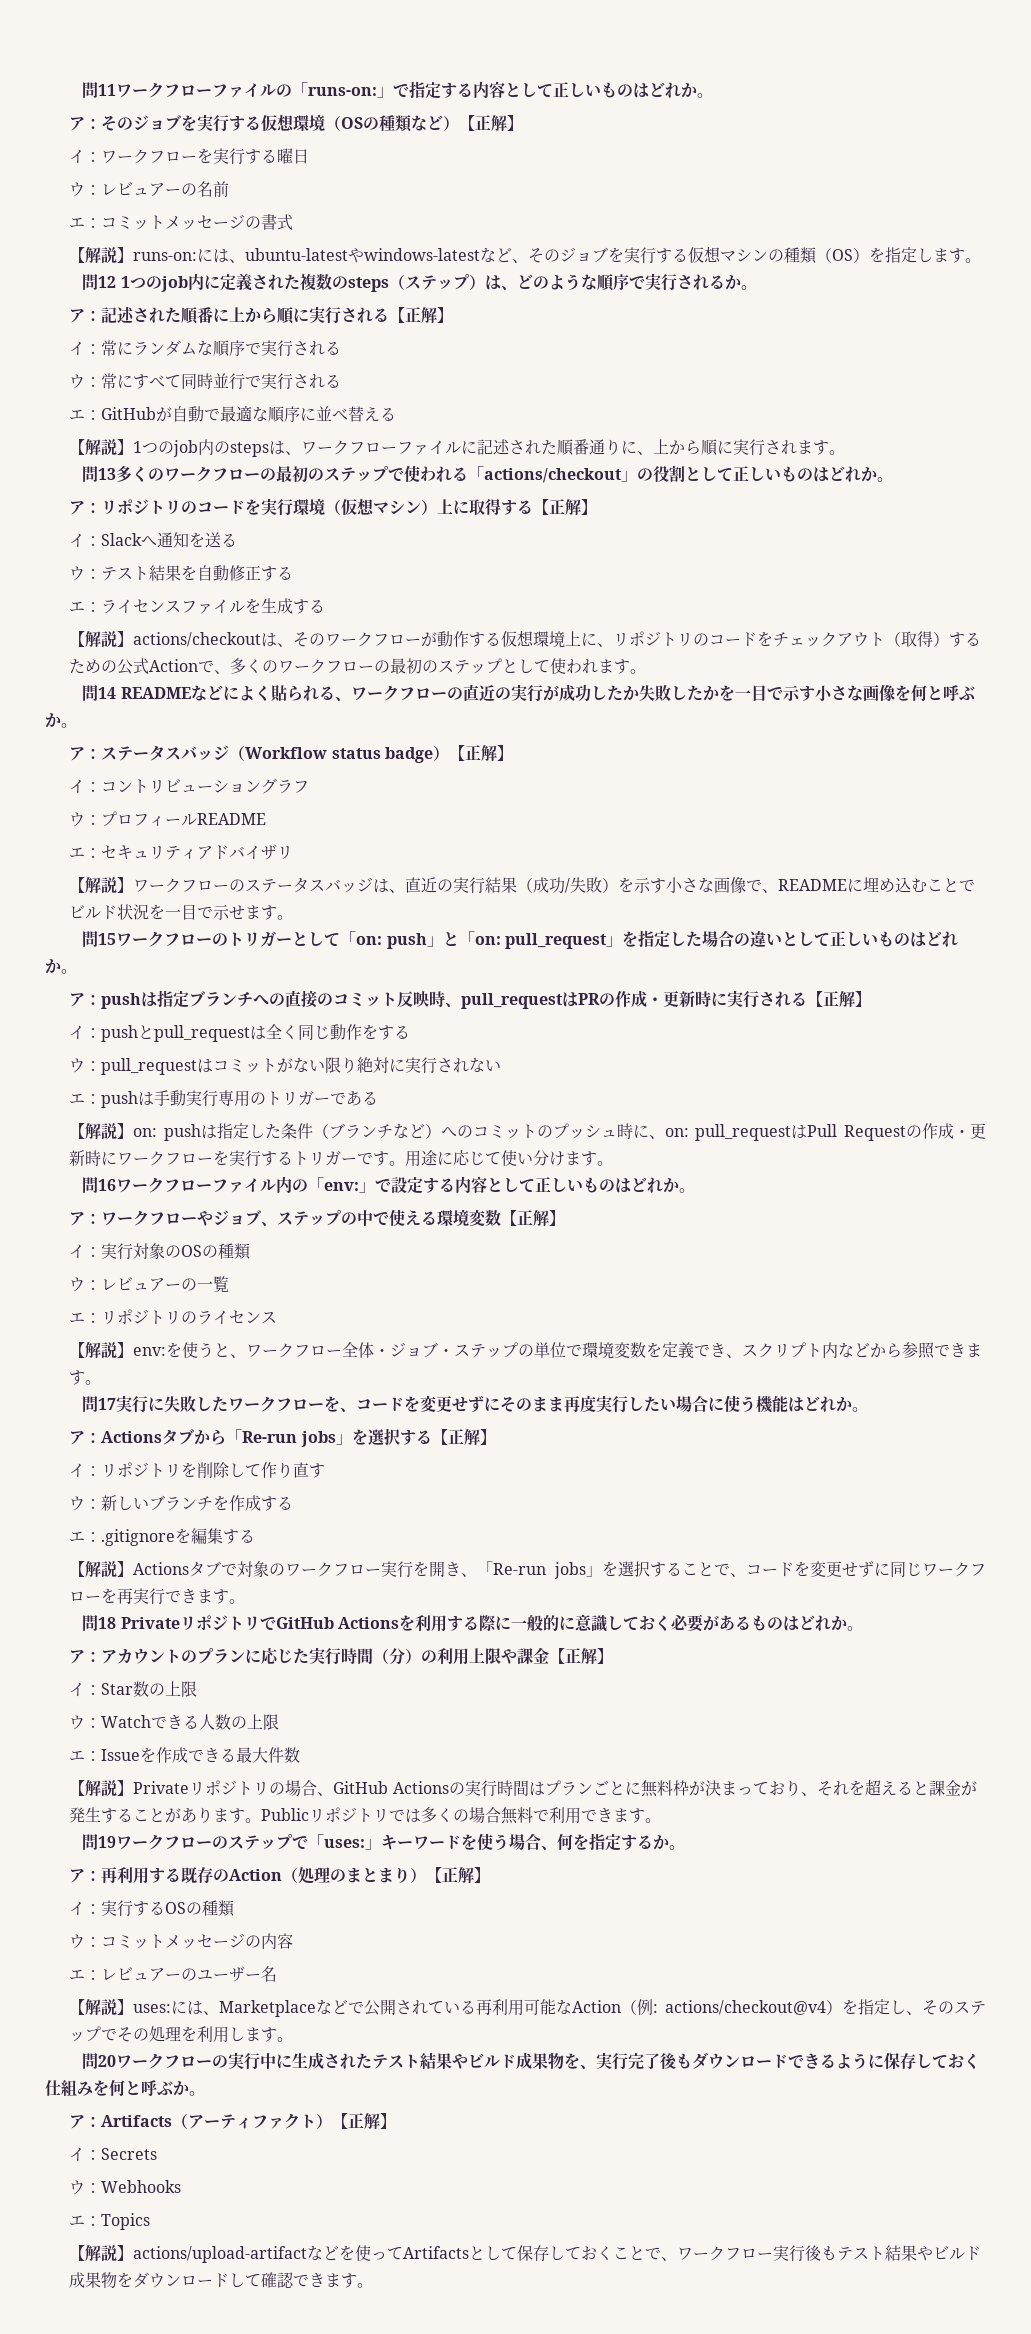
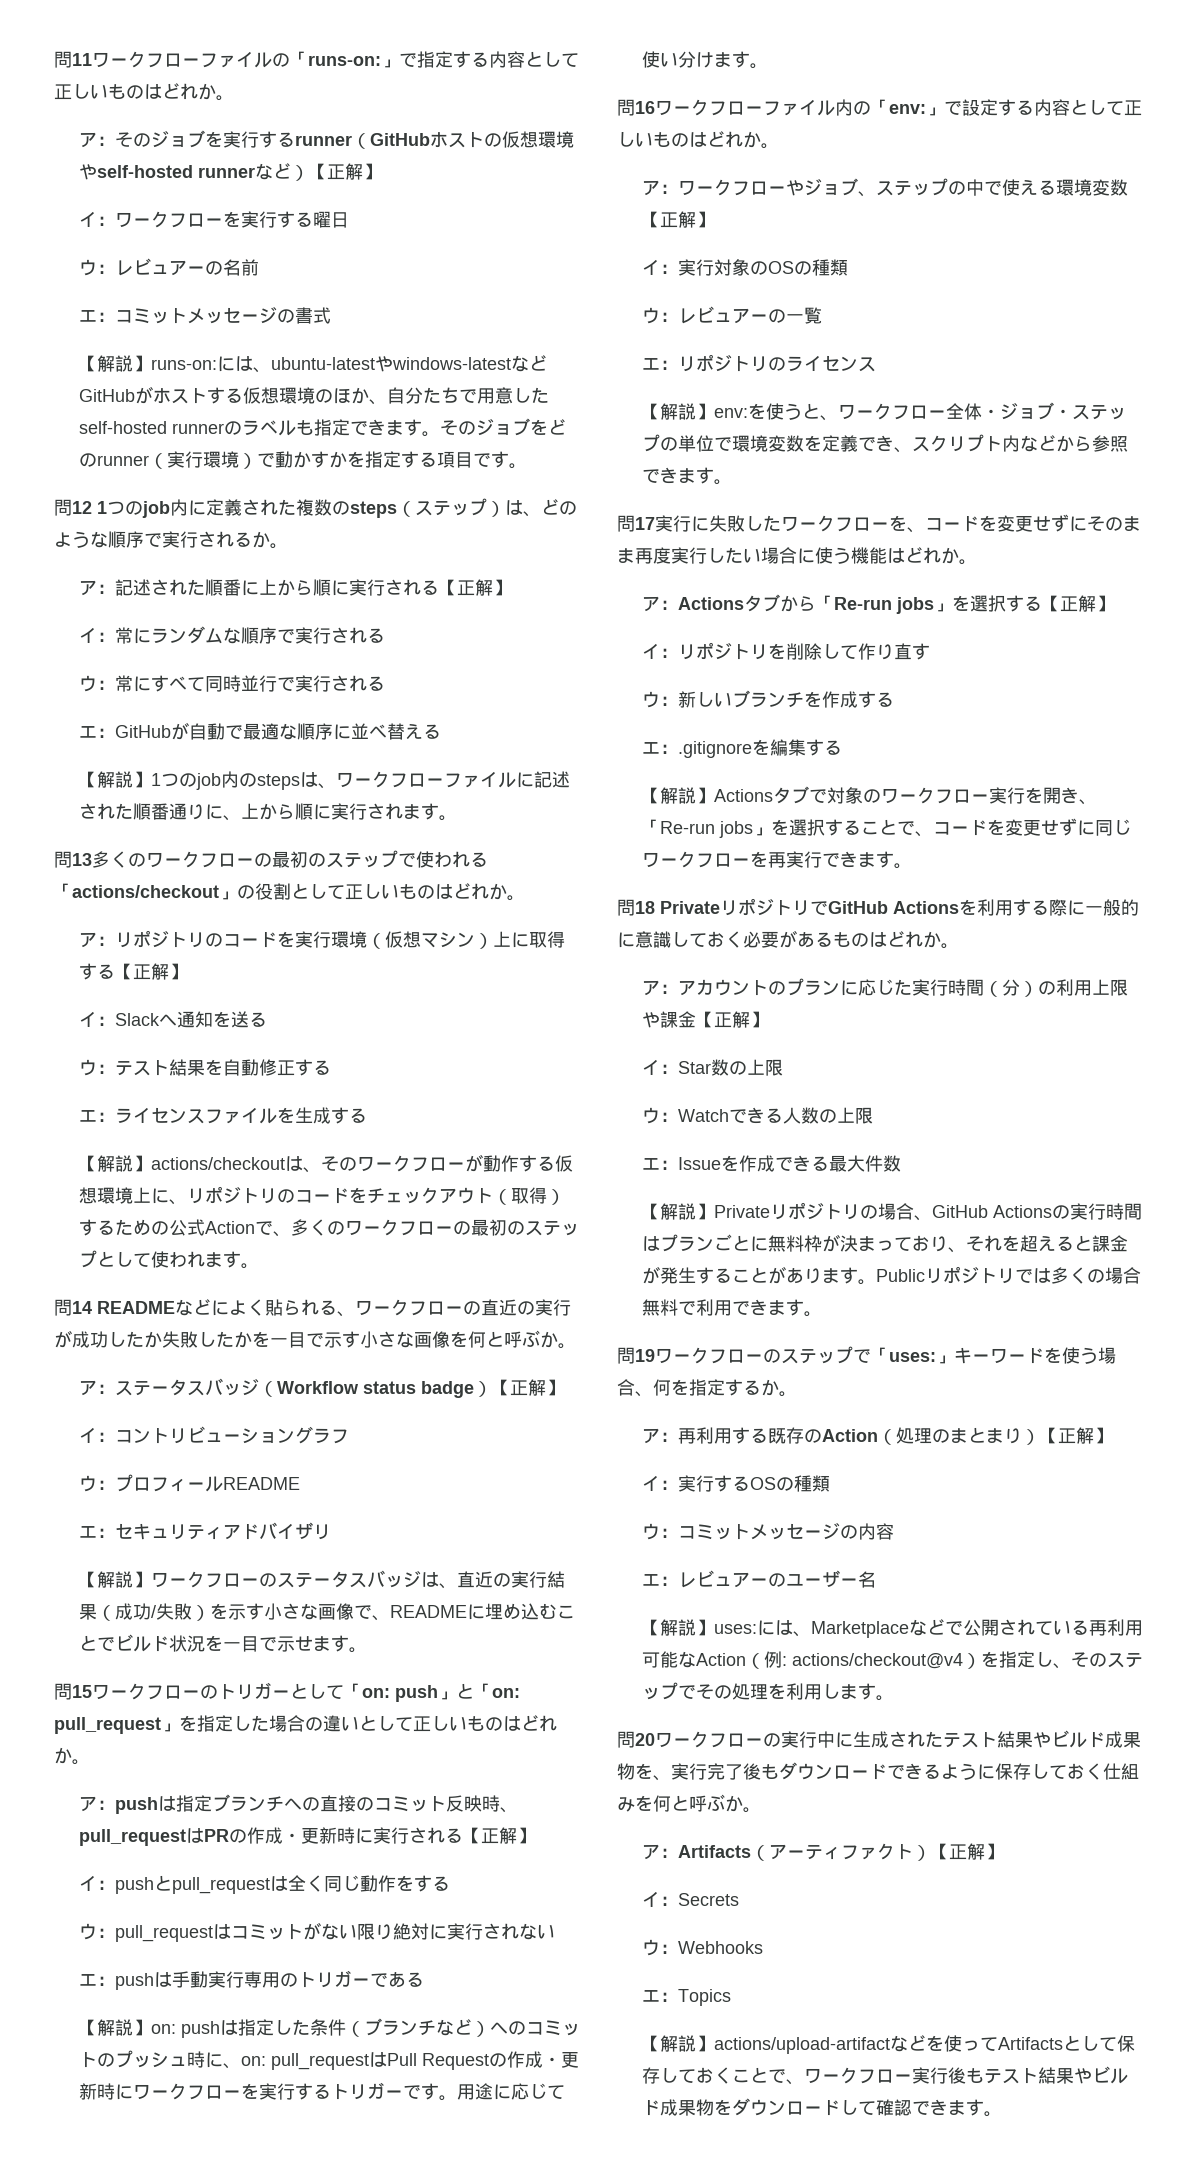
- ア：そのジョブを実行する仮想環境（OSの種類など）【正解】
+ ア：そのジョブを実行するrunner（GitHubホストの仮想環境やself-hosted runnerなど）【正解】
- 【解説】runs-on:には、ubuntu-latestやwindows-latestなど、そのジョブを実行する仮想マシンの種類（OS）を指定します。
+ 【解説】runs-on:には、ubuntu-latestやwindows-latestなどGitHubがホストする仮想環境のほか、自分たちで用意したself-hosted runnerのラベルも指定できます。そのジョブをどのrunner（実行環境）で動かすかを指定する項目です。

